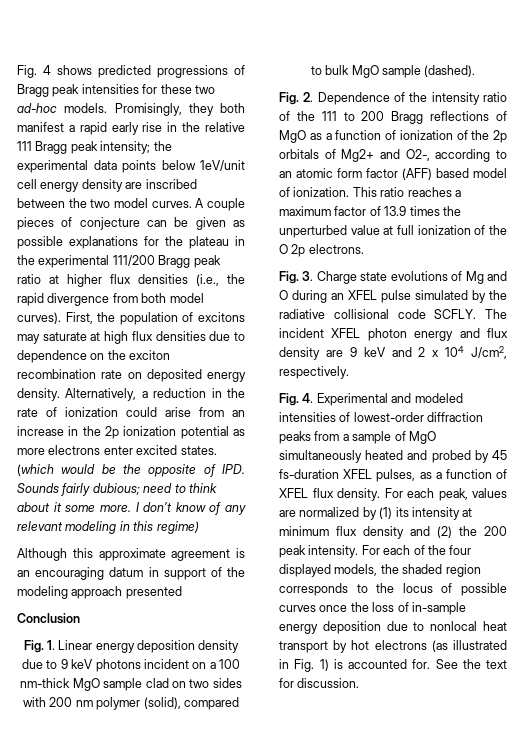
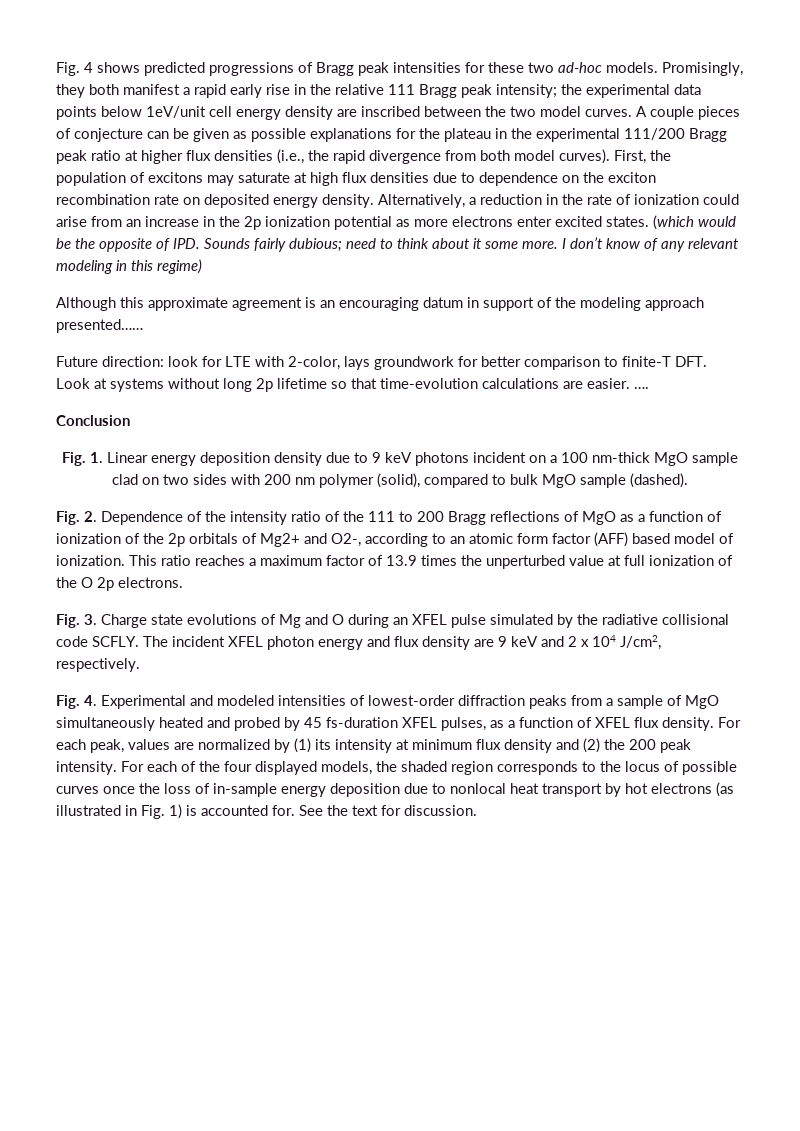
- Although this approximate agreement is an encouraging datum in support of the modeling approach presented
+ Although this approximate agreement is an encouraging datum in support of the modeling approach presented……
+ Future direction: look for LTE with 2-color, lays groundwork for better comparison to finite-T DFT. Look at systems without long 2p lifetime so that time-evolution calculations are easier. ….

